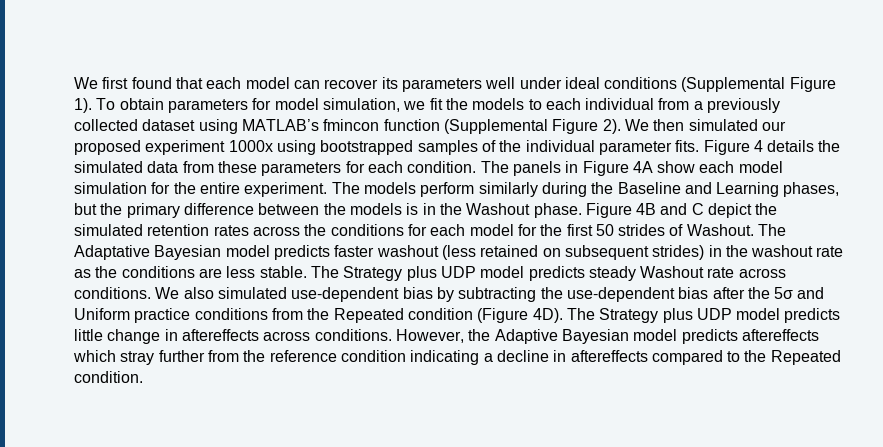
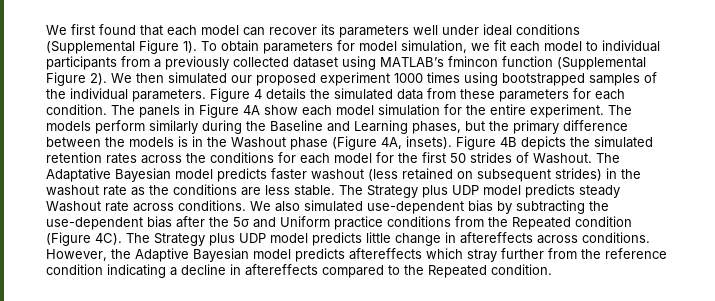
- To obtain parameters for model simulation, we fit the models to each individual from a previously collected dataset using MATLAB’s fmincon function (Supplemental Figure 2).
+ To obtain parameters for model simulation, we fit each model to individual participants from a previously collected dataset using MATLAB’s fmincon function (Supplemental Figure 2).
- We then simulated our proposed experiment 1000x using bootstrapped samples of the individual parameter fits.
+ We then simulated our proposed experiment 1000 times using bootstrapped samples of the individual parameters.
- The models perform similarly during the Baseline and Learning phases, but the primary difference between the models is in the Washout phase. Figure 4B and C depict the simulated retention rates across the conditions for each model for the first 50 strides of Washout.
+ The models perform similarly during the Baseline and Learning phases, but the primary difference between the models is in the Washout phase (Figure 4A, insets). Figure 4B depicts the simulated retention rates across the conditions for each model for the first 50 strides of Washout.
- We also simulated use-dependent bias by subtracting the use-dependent bias after the 5σ and Uniform practice conditions from the Repeated condition (Figure 4D).
+ We also simulated use-dependent bias by subtracting the use-dependent bias after the 5σ and Uniform practice conditions from the Repeated condition (Figure 4C).

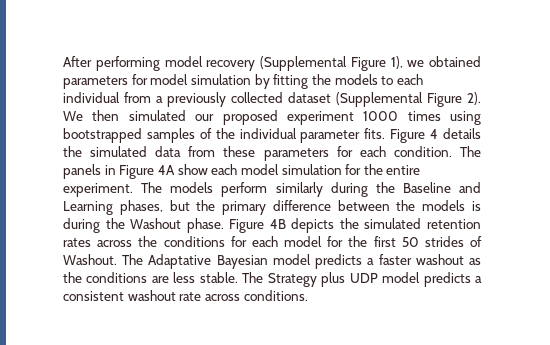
- We first found that each model can recover its parameters well under ideal conditions (Supplemental Figure 1). To obtain parameters for model simulation, we fit each model to individual participants from a previously collected dataset using MATLAB’s fmincon function (Supplemental Figure 2).
+ After performing model recovery (Supplemental Figure 1), we obtained parameters for model simulation by fitting the models to each individual from a previously collected dataset (Supplemental Figure 2).
- We then simulated our proposed experiment 1000 times using bootstrapped samples of the individual parameters.
+ We then simulated our proposed experiment 1000 times using bootstrapped samples of the individual parameter fits.
- The models perform similarly during the Baseline and Learning phases, but the primary difference between the models is in the Washout phase (Figure 4A, insets).
+ The models perform similarly during the Baseline and Learning phases, but the primary difference between the models is during the Washout phase.
- The Adaptative Bayesian model predicts faster washout (less retained on subsequent strides) in the washout rate as the conditions are less stable.
+ The Adaptative Bayesian model predicts a faster washout as the conditions are less stable.
- The Strategy plus UDP model predicts steady Washout rate across conditions. We also simulated use-dependent bias by subtracting the use-dependent bias after the 5σ and Uniform practice conditions from the Repeated condition (Figure 4C). The Strategy plus UDP model predicts little change in aftereffects across conditions. However, the Adaptive Bayesian model predicts aftereffects which stray further from the reference condition indicating a decline in aftereffects compared to the Repeated condition.
+ The Strategy plus UDP model predicts a consistent washout rate across conditions.

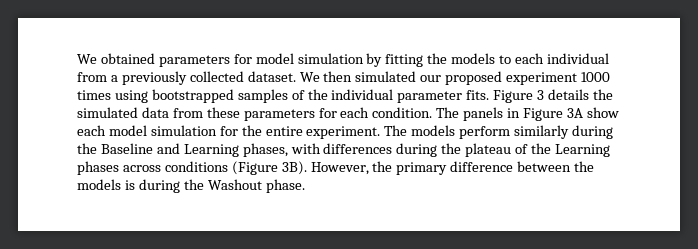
- After performing model recovery (Supplemental Figure 1), we obtained parameters for model simulation by fitting the models to each individual from a previously collected dataset (Supplemental Figure 2).
+ We obtained parameters for model simulation by fitting the models to each individual from a previously collected dataset.
- Figure 4 details the simulated data from these parameters for each condition.
+ Figure 3 details the simulated data from these parameters for each condition.
- The panels in Figure 4A show each model simulation for the entire experiment.
+ The panels in Figure 3A show each model simulation for the entire experiment.
- The models perform similarly during the Baseline and Learning phases, but the primary difference between the models is during the Washout phase. Figure 4B depicts the simulated retention rates across the conditions for each model for the first 50 strides of Washout. The Adaptative Bayesian model predicts a faster washout as the conditions are less stable. The Strategy plus UDP model predicts a consistent washout rate across conditions.
+ The models perform similarly during the Baseline and Learning phases, with differences during the plateau of the Learning phases across conditions (Figure 3B). However, the primary difference between the models is during the Washout phase.

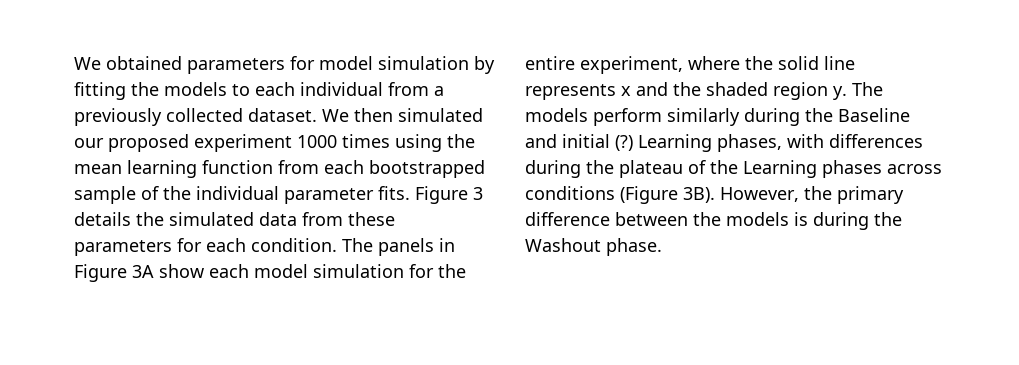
- We then simulated our proposed experiment 1000 times using bootstrapped samples of the individual parameter fits.
+ We then simulated our proposed experiment 1000 times using the mean learning function from each bootstrapped sample of the individual parameter fits.
- The panels in Figure 3A show each model simulation for the entire experiment.
+ The panels in Figure 3A show each model simulation for the entire experiment, where the solid line represents x and the shaded region y.
- The models perform similarly during the Baseline and Learning phases, with differences during the plateau of the Learning phases across conditions (Figure 3B).
+ The models perform similarly during the Baseline and initial (?) Learning phases, with differences during the plateau of the Learning phases across conditions (Figure 3B).

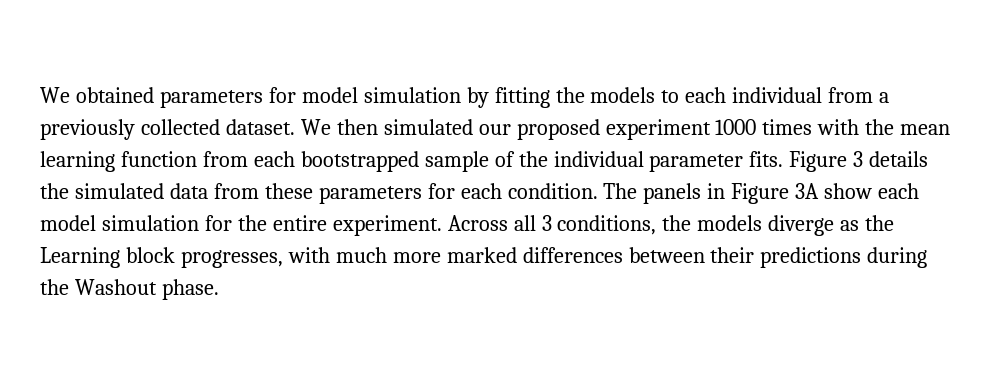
- We then simulated our proposed experiment 1000 times using the mean learning function from each bootstrapped sample of the individual parameter fits.
+ We then simulated our proposed experiment 1000 times with the mean learning function from each bootstrapped sample of the individual parameter fits.
- The panels in Figure 3A show each model simulation for the entire experiment, where the solid line represents x and the shaded region y. The models perform similarly during the Baseline and initial (?) Learning phases, with differences during the plateau of the Learning phases across conditions (Figure 3B). However, the primary difference between the models is during the Washout phase.
+ The panels in Figure 3A show each model simulation for the entire experiment. Across all 3 conditions, the models diverge as the Learning block progresses, with much more marked differences between their predictions during the Washout phase.

